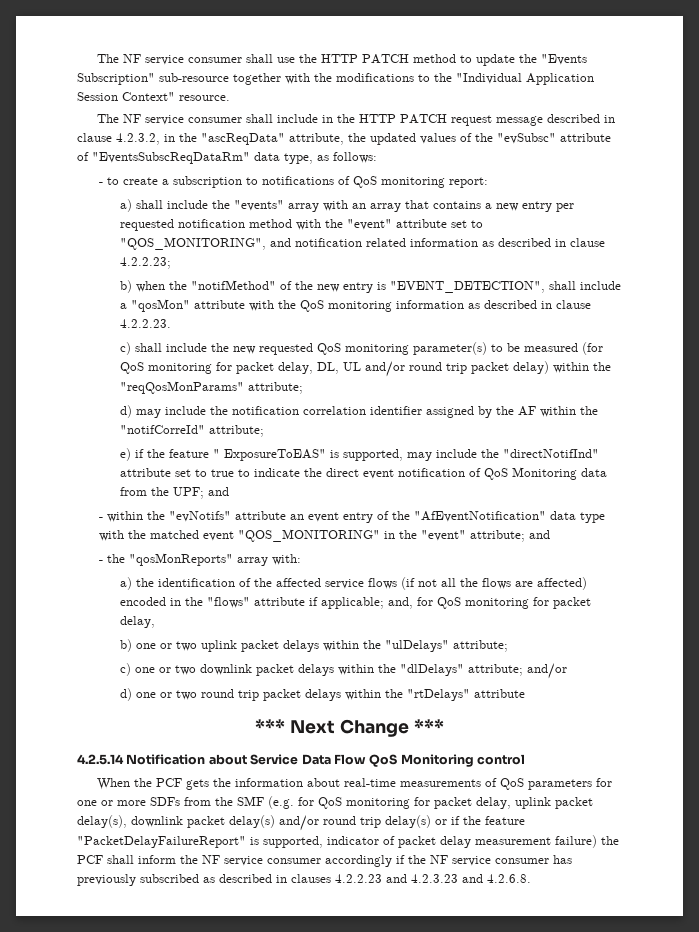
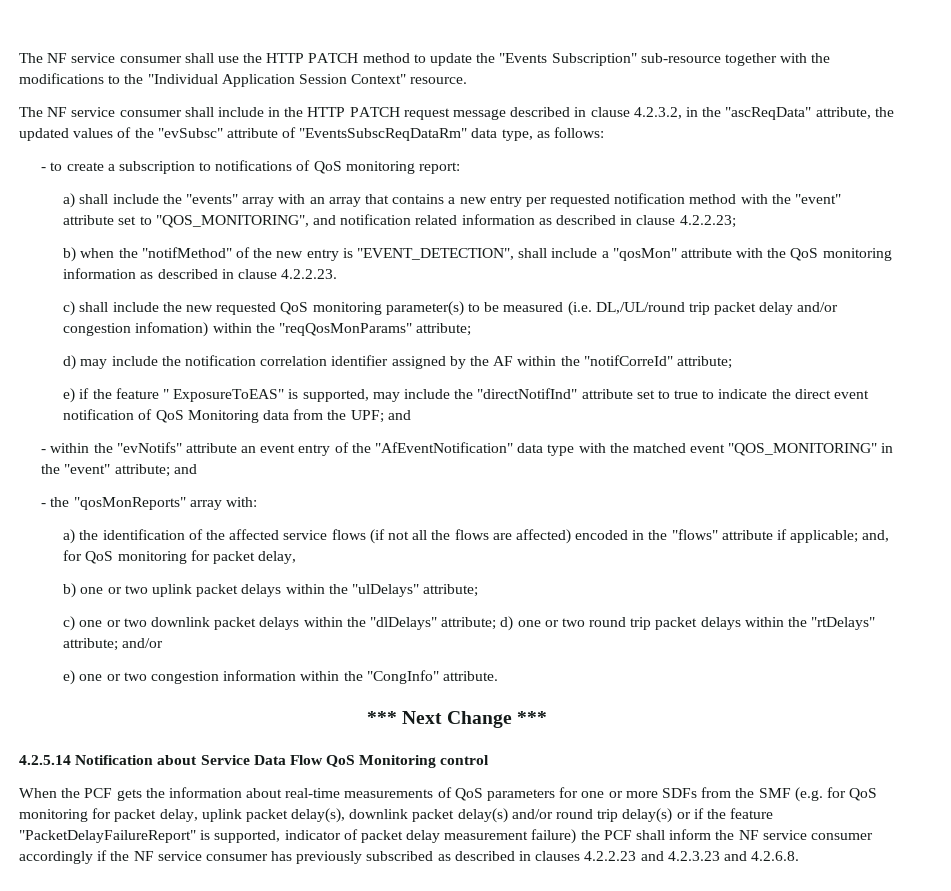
- c) shall include the new requested QoS monitoring parameter(s) to be measured (for QoS monitoring for packet delay, DL, UL and/or round trip packet delay) within the "reqQosMonParams" attribute;
+ c) shall include the new requested QoS monitoring parameter(s) to be measured (i.e. DL,/UL/round trip packet delay and/or congestion infomation) within the "reqQosMonParams" attribute;
- c) one or two downlink packet delays within the "dlDelays" attribute; and/or
- d) one or two round trip packet delays within the "rtDelays" attribute
+ c) one or two downlink packet delays within the "dlDelays" attribute; d) one or two round trip packet delays within the "rtDelays" attribute; and/or
+ e) one or two congestion information within the "CongInfo" attribute.

